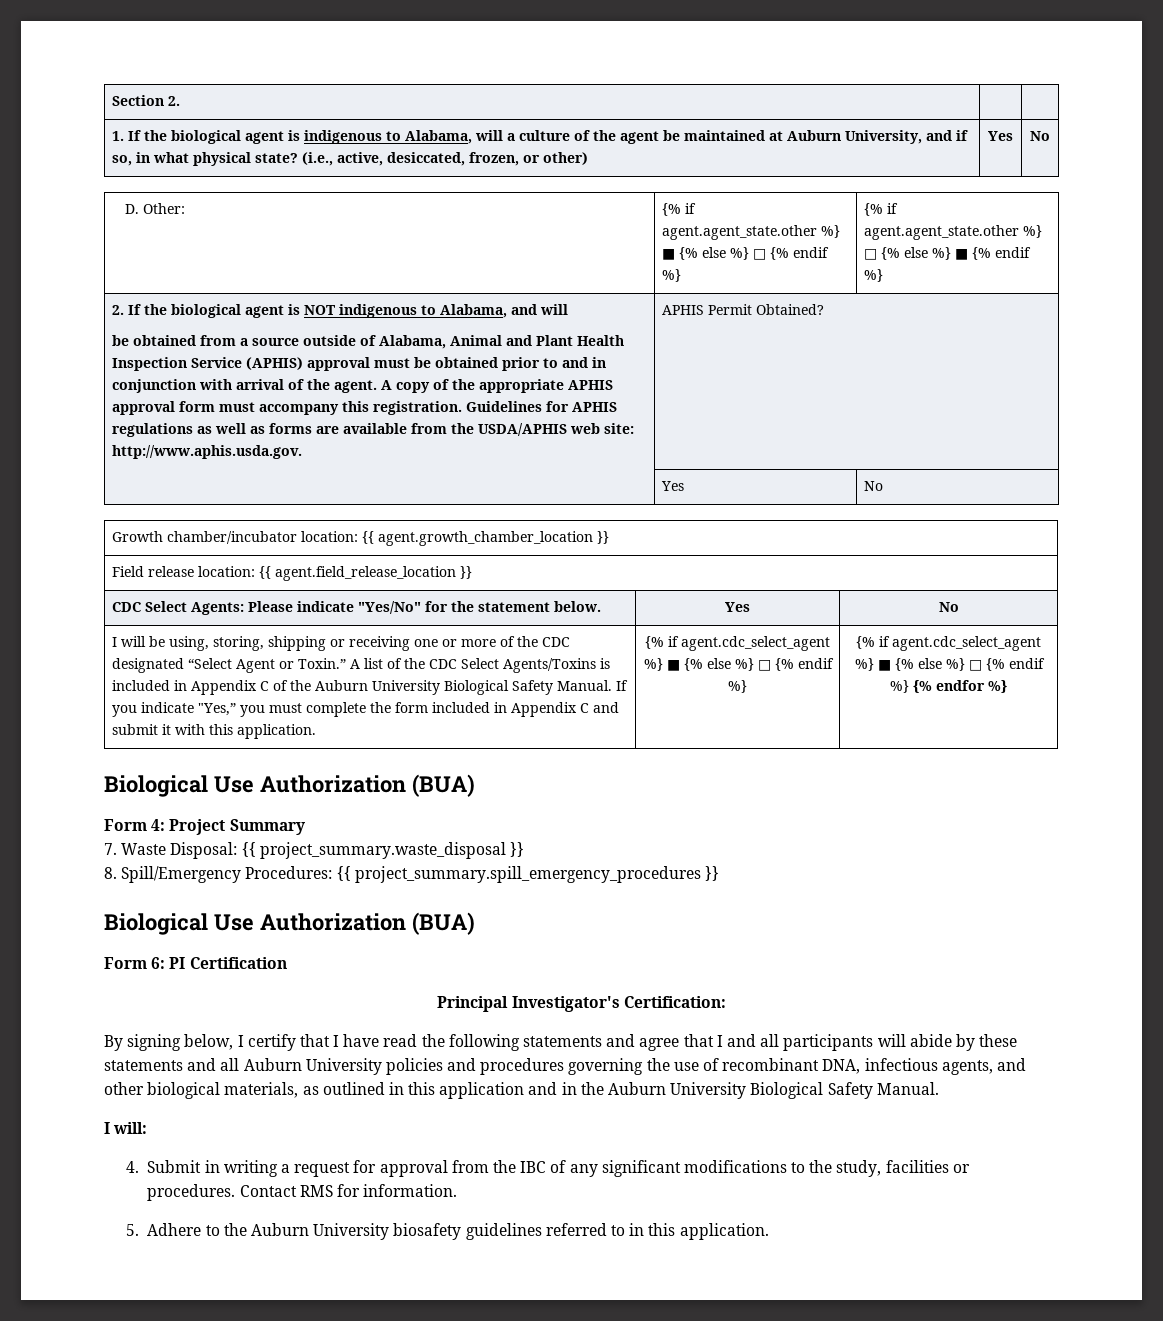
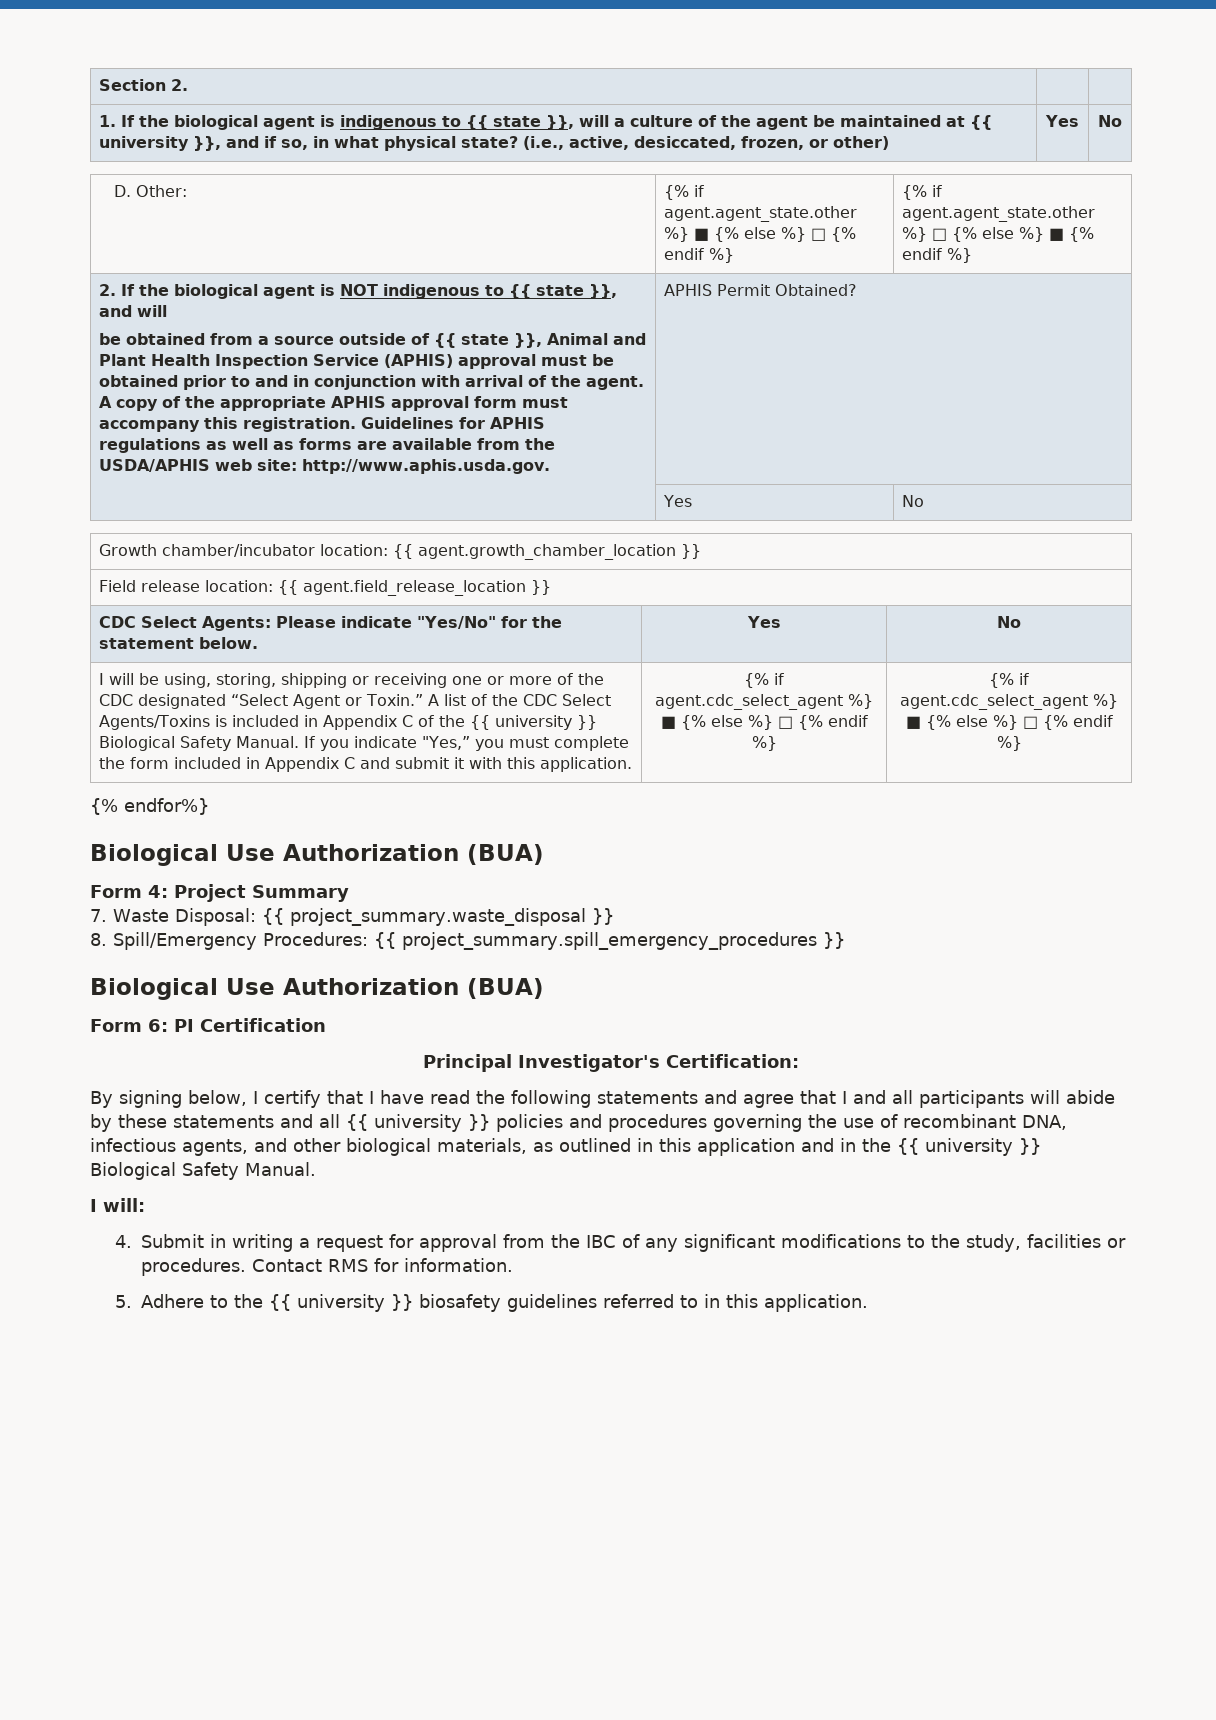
- 1. If the biological agent is indigenous to Alabama, will a culture of the agent be maintained at Auburn University, and if so, in what physical state? (i.e., active, desiccated, frozen, or other) | Yes | No
+ 1. If the biological agent is indigenous to {{ state }}, will a culture of the agent be maintained at {{ university }}, and if so, in what physical state? (i.e., active, desiccated, frozen, or other) | Yes | No
- 2. If the biological agent is NOT indigenous to Alabama, and will
+ 2. If the biological agent is NOT indigenous to {{ state }}, and will
- be obtained from a source outside of Alabama, Animal and Plant Health Inspection Service (APHIS) approval must be obtained prior to and in conjunction with arrival of the agent.
+ be obtained from a source outside of {{ state }}, Animal and Plant Health Inspection Service (APHIS) approval must be obtained prior to and in conjunction with arrival of the agent.
- A list of the CDC Select Agents/Toxins is included in Appendix C of the Auburn University Biological Safety Manual.
+ A list of the CDC Select Agents/Toxins is included in Appendix C of the {{ university }} Biological Safety Manual.
- {% if agent.cdc_select_agent %} ■ {% else %} □ {% endif %} | {% if agent.cdc_select_agent %} ■ {% else %} □ {% endif %} {% endfor %}
+ {% if agent.cdc_select_agent %} ■ {% else %} □ {% endif %} | {% if agent.cdc_select_agent %} ■ {% else %} □ {% endif %}
+ {% endfor%}
- By signing below, I certify that I have read the following statements and agree that I and all participants will abide by these statements and all Auburn University policies and procedures governing the use of recombinant DNA, infectious agents, and other biological materials, as outlined in this application and in the Auburn University Biological Safety Manual.
+ By signing below, I certify that I have read the following statements and agree that I and all participants will abide by these statements and all {{ university }} policies and procedures governing the use of recombinant DNA, infectious agents, and other biological materials, as outlined in this application and in the {{ university }} Biological Safety Manual.
- 5. Adhere to the Auburn University biosafety guidelines referred to in this application.
+ 5. Adhere to the {{ university }} biosafety guidelines referred to in this application.

